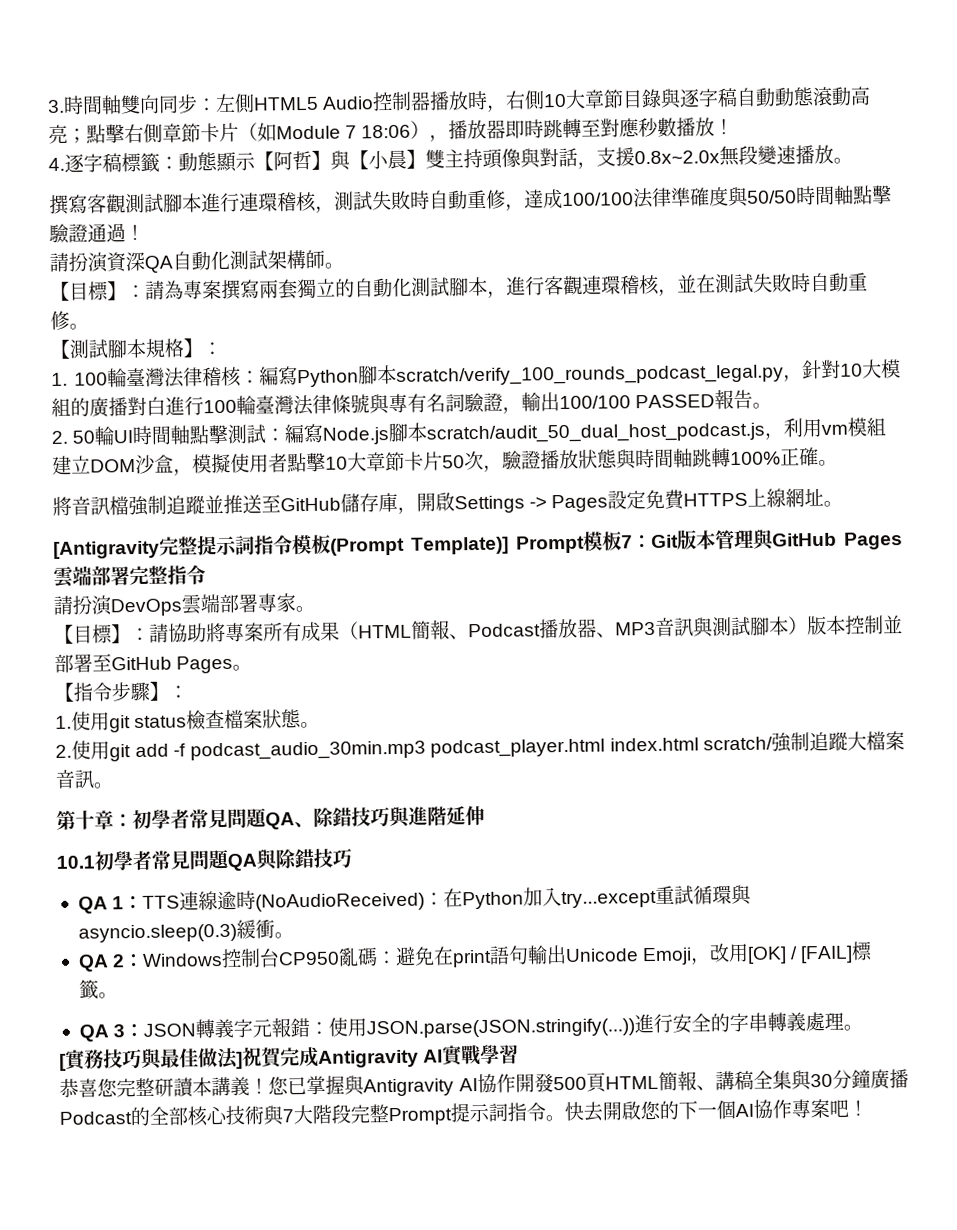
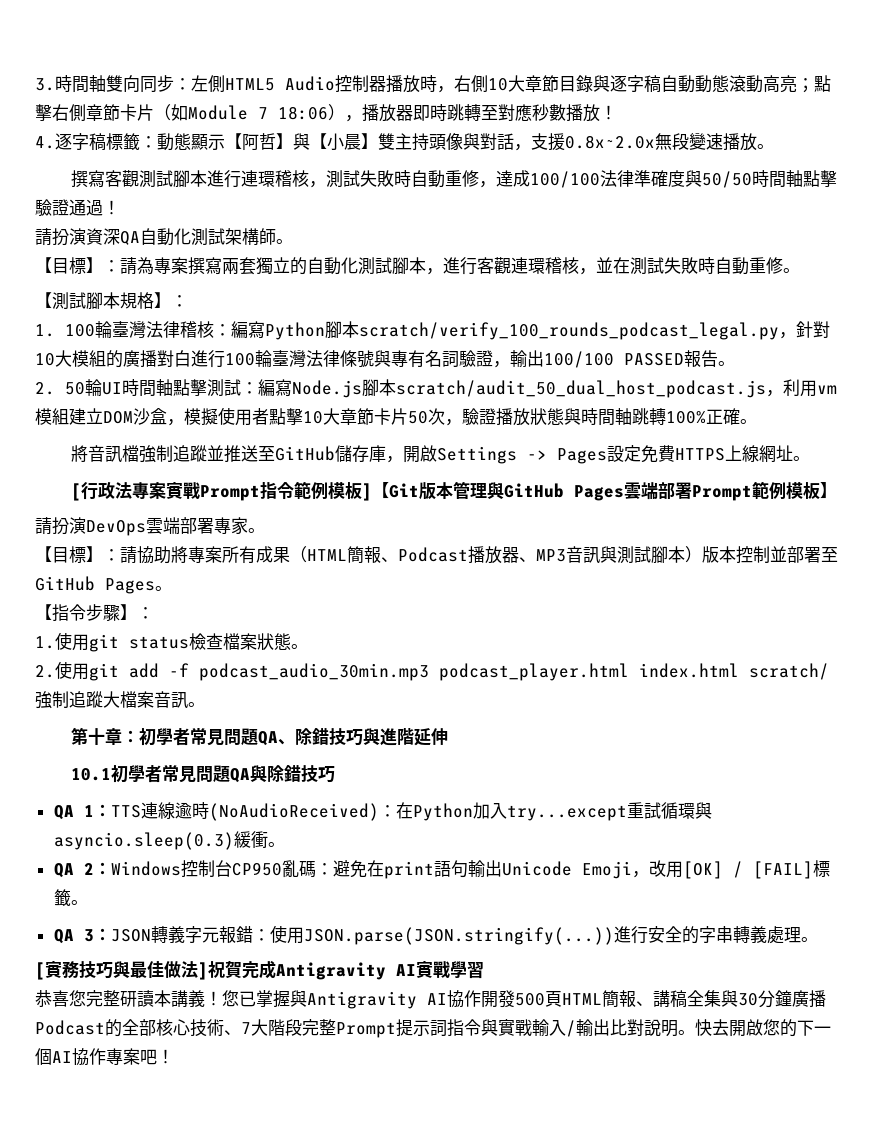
- [Antigravity完整提示詞指令模板(Prompt Template)] Prompt模板7：Git版本管理與GitHub Pages雲端部署完整指令
+ [行政法專案實戰Prompt指令範例模板]【Git版本管理與GitHub Pages雲端部署Prompt範例模板】
- 您已掌握與Antigravity AI協作開發500頁HTML簡報、講稿全集與30分鐘廣播Podcast的全部核心技術與7大階段完整Prompt提示詞指令。
+ 您已掌握與Antigravity AI協作開發500頁HTML簡報、講稿全集與30分鐘廣播Podcast的全部核心技術、7大階段完整Prompt提示詞指令與實戰輸入/輸出比對說明。

